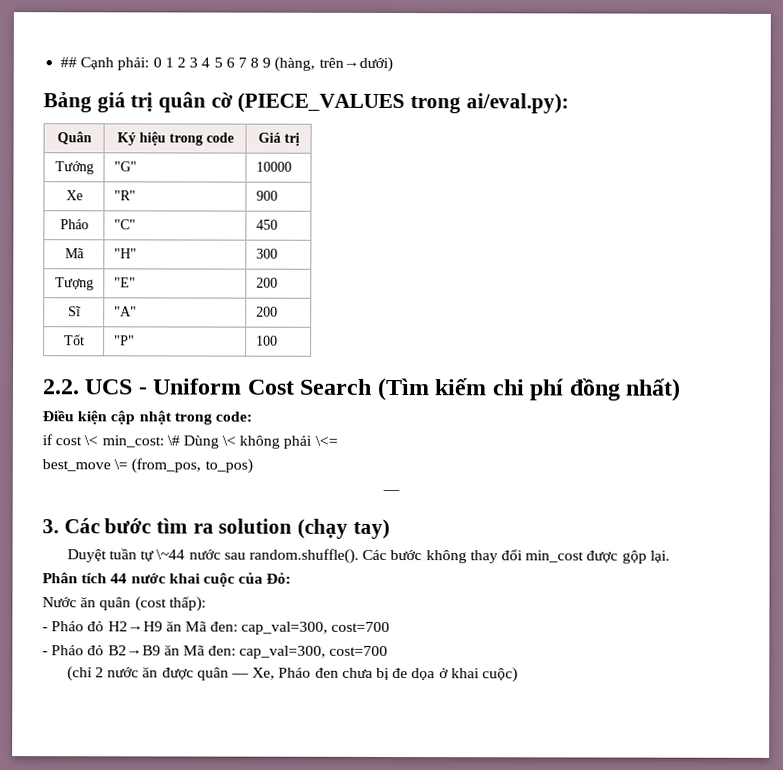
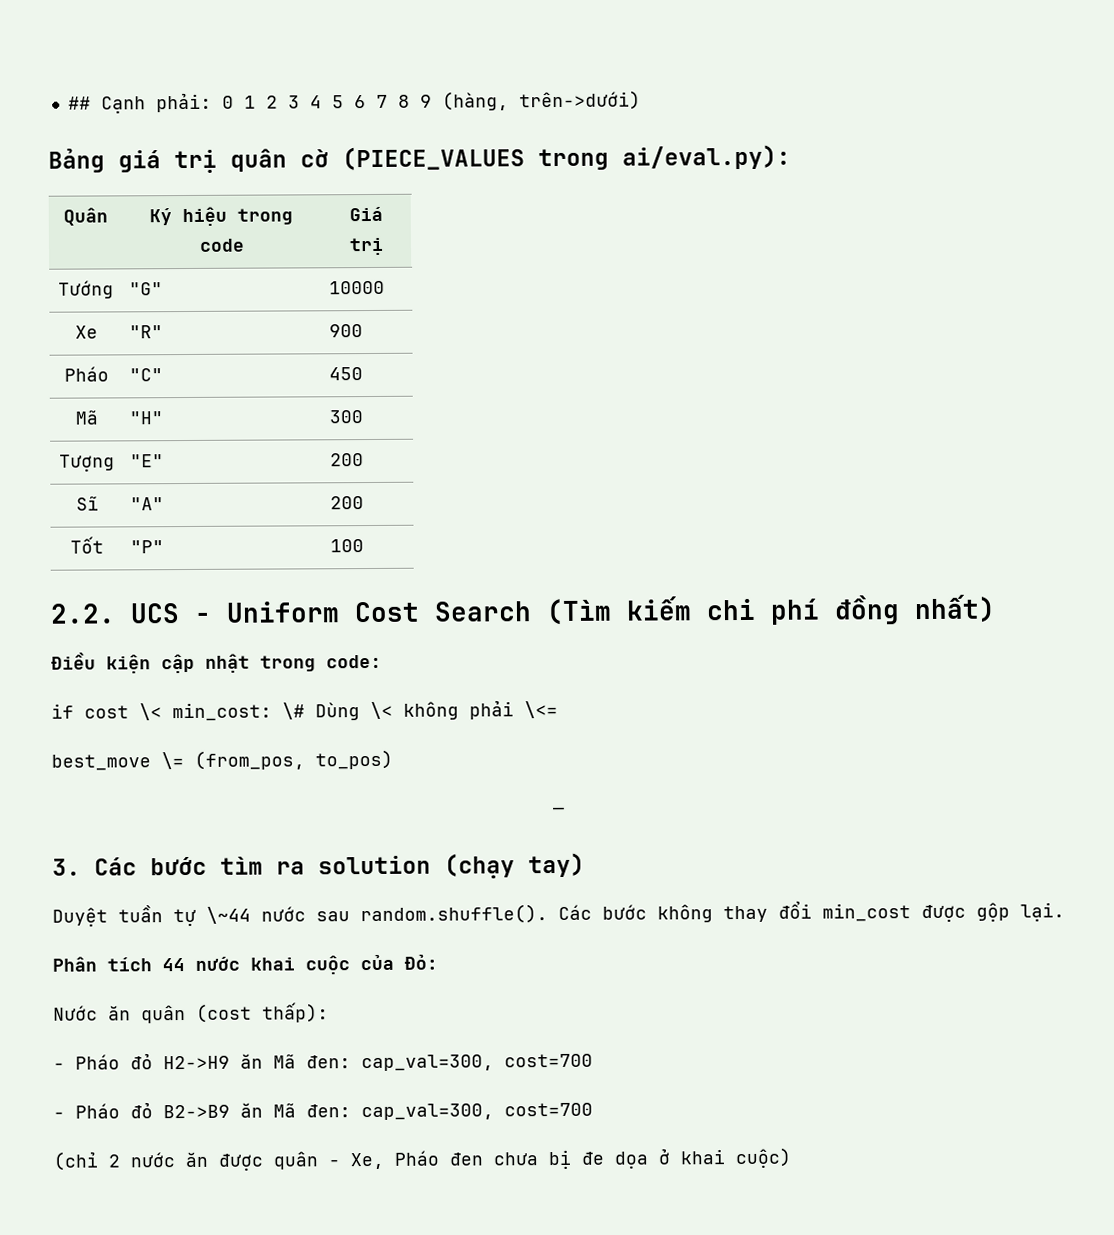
- ## Cạnh phải: 0 1 2 3 4 5 6 7 8 9 (hàng, trên→dưới)
+ ## Cạnh phải: 0 1 2 3 4 5 6 7 8 9 (hàng, trên->dưới)
- - Pháo đỏ H2→H9 ăn Mã đen: cap_val=300, cost=700
+ - Pháo đỏ H2->H9 ăn Mã đen: cap_val=300, cost=700
- - Pháo đỏ B2→B9 ăn Mã đen: cap_val=300, cost=700
+ - Pháo đỏ B2->B9 ăn Mã đen: cap_val=300, cost=700
- (chỉ 2 nước ăn được quân — Xe, Pháo đen chưa bị đe dọa ở khai cuộc)
+ (chỉ 2 nước ăn được quân - Xe, Pháo đen chưa bị đe dọa ở khai cuộc)

